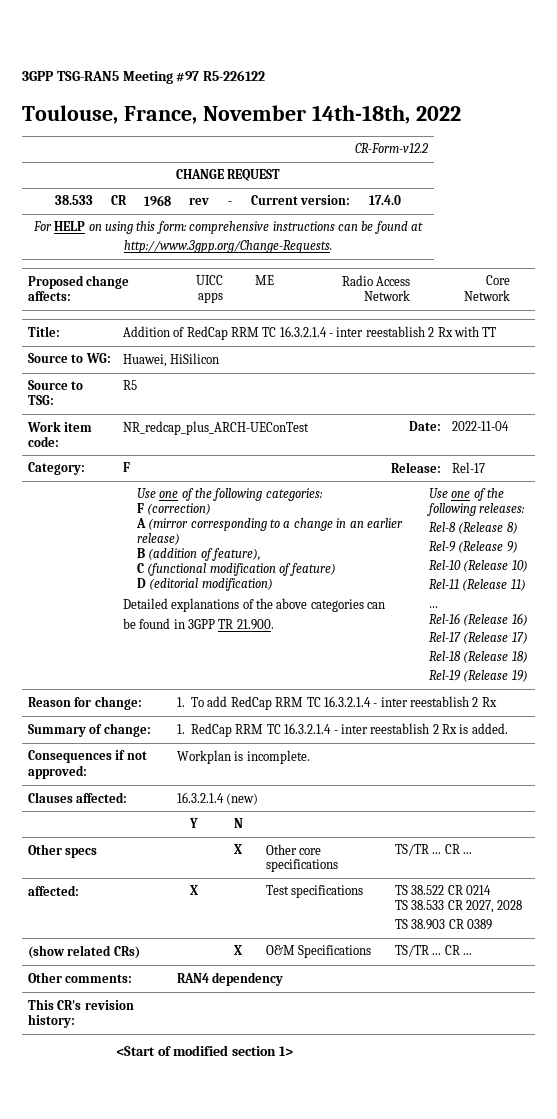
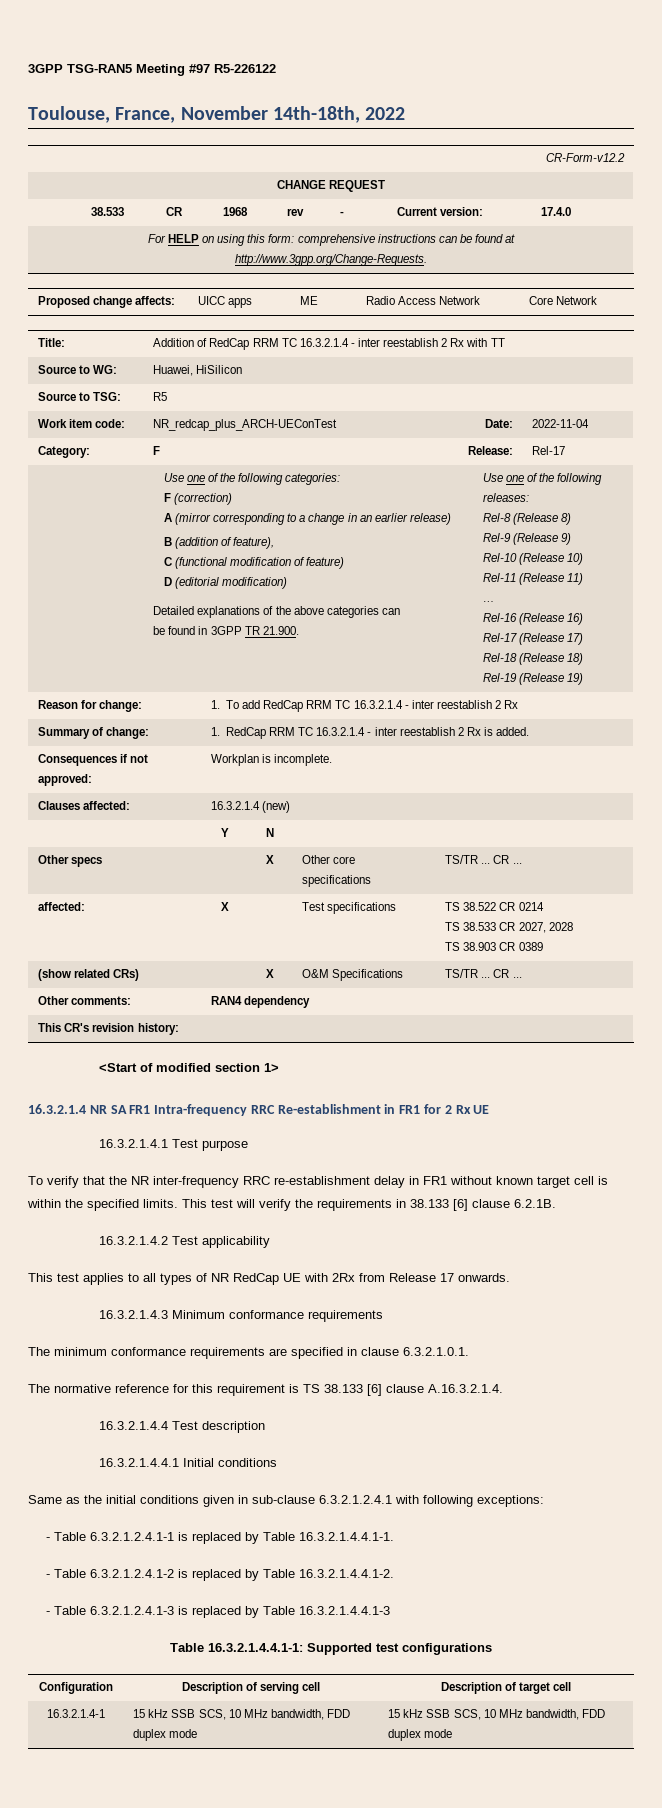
+ 16.3.2.1.4 NR SA FR1 Intra-frequency RRC Re-establishment in FR1 for 2 Rx UE
+ 16.3.2.1.4.1 Test purpose
+ To verify that the NR inter-frequency RRC re-establishment delay in FR1 without known target cell is within the specified limits. This test will verify the requirements in 38.133 [6] clause 6.2.1B.
+ 16.3.2.1.4.2 Test applicability
+ This test applies to all types of NR RedCap UE with 2Rx from Release 17 onwards.
+ 16.3.2.1.4.3 Minimum conformance requirements
+ The minimum conformance requirements are specified in clause 6.3.2.1.0.1.
+ The normative reference for this requirement is TS 38.133 [6] clause A.16.3.2.1.4.
+ 16.3.2.1.4.4 Test description
+ 16.3.2.1.4.4.1 Initial conditions
+ Same as the initial conditions given in sub-clause 6.3.2.1.2.4.1 with following exceptions:
+ - Table 6.3.2.1.2.4.1-1 is replaced by Table 16.3.2.1.4.4.1-1.
+ - Table 6.3.2.1.2.4.1-2 is replaced by Table 16.3.2.1.4.4.1-2.
+ - Table 6.3.2.1.2.4.1-3 is replaced by Table 16.3.2.1.4.4.1-3
+ Table 16.3.2.1.4.4.1-1: Supported test configurations
+ Configuration | Description of serving cell | Description of target cell
+ 16.3.2.1.4-1 | 15 kHz SSB SCS, 10 MHz bandwidth, FDD duplex mode | 15 kHz SSB SCS, 10 MHz bandwidth, FDD duplex mode

